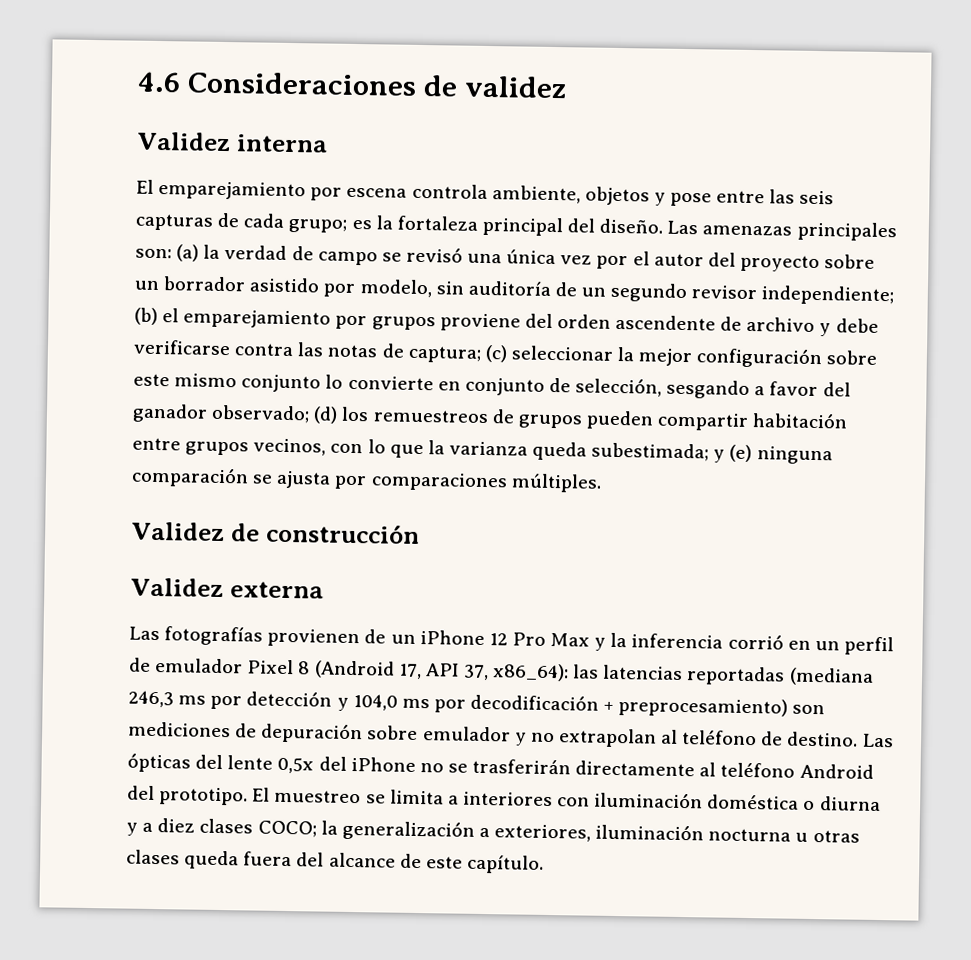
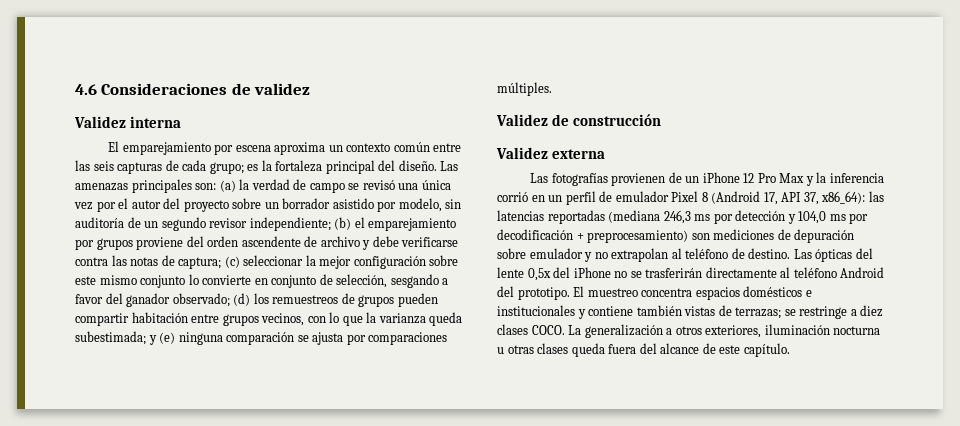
- El emparejamiento por escena controla ambiente, objetos y pose entre las seis capturas de cada grupo; es la fortaleza principal del diseño.
+ El emparejamiento por escena aproxima un contexto común entre las seis capturas de cada grupo; es la fortaleza principal del diseño.
- El muestreo se limita a interiores con iluminación doméstica o diurna y a diez clases COCO; la generalización a exteriores, iluminación nocturna u otras clases queda fuera del alcance de este capítulo.
+ El muestreo concentra espacios domésticos e institucionales y contiene también vistas de terrazas; se restringe a diez clases COCO. La generalización a otros exteriores, iluminación nocturna u otras clases queda fuera del alcance de este capítulo.

